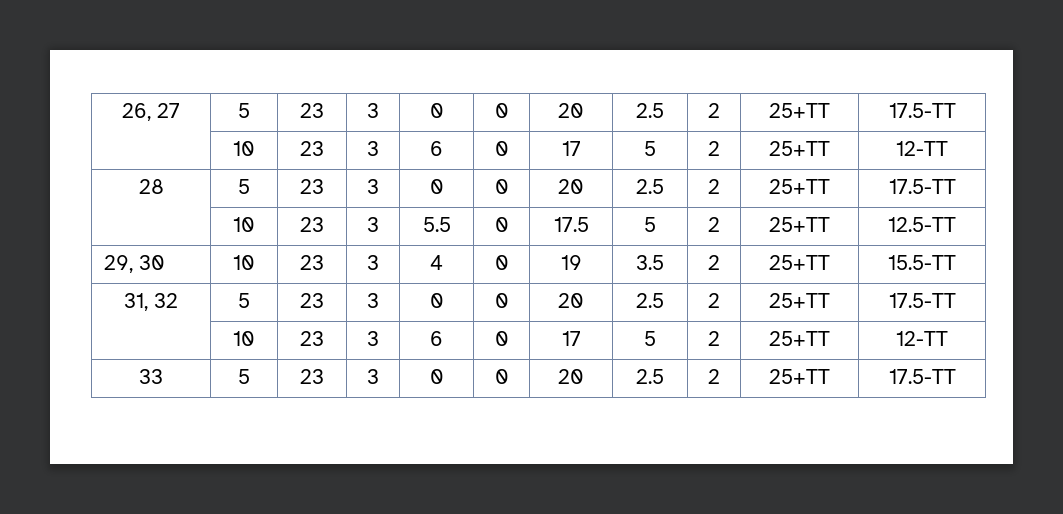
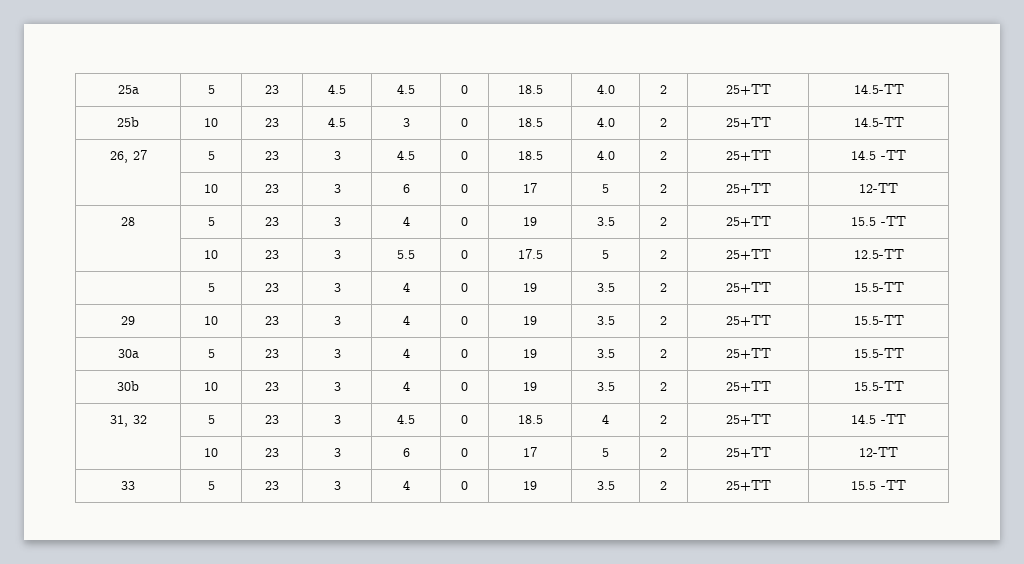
+ 25a | 5 | 23 | 4.5 | 4.5 | 0 | 18.5 | 4.0 | 2 | 25+TT | 14.5-TT
+ 25b | 10 | 23 | 4.5 | 3 | 0 | 18.5 | 4.0 | 2 | 25+TT | 14.5-TT
- 26, 27 | 5 | 23 | 3 | 0 | 0 | 20 | 2.5 | 2 | 25+TT | 17.5-TT
+ 26, 27 | 5 | 23 | 3 | 4.5 | 0 | 18.5 | 4.0 | 2 | 25+TT | 14.5 -TT
- 28 | 5 | 23 | 3 | 0 | 0 | 20 | 2.5 | 2 | 25+TT | 17.5-TT
+ 28 | 5 | 23 | 3 | 4 | 0 | 19 | 3.5 | 2 | 25+TT | 15.5 -TT
  | 10 | 23 | 3 | 5.5 | 0 | 17.5 | 5 | 2 | 25+TT | 12.5-TT
- 29, 30 | 10 | 23 | 3 | 4 | 0 | 19 | 3.5 | 2 | 25+TT | 15.5-TT
+ | 5 | 23 | 3 | 4 | 0 | 19 | 3.5 | 2 | 25+TT | 15.5-TT
+ 29 | 10 | 23 | 3 | 4 | 0 | 19 | 3.5 | 2 | 25+TT | 15.5-TT
+ 30a | 5 | 23 | 3 | 4 | 0 | 19 | 3.5 | 2 | 25+TT | 15.5-TT
+ 30b | 10 | 23 | 3 | 4 | 0 | 19 | 3.5 | 2 | 25+TT | 15.5-TT
- 31, 32 | 5 | 23 | 3 | 0 | 0 | 20 | 2.5 | 2 | 25+TT | 17.5-TT
+ 31, 32 | 5 | 23 | 3 | 4.5 | 0 | 18.5 | 4 | 2 | 25+TT | 14.5 -TT
- 33 | 5 | 23 | 3 | 0 | 0 | 20 | 2.5 | 2 | 25+TT | 17.5-TT
+ 33 | 5 | 23 | 3 | 4 | 0 | 19 | 3.5 | 2 | 25+TT | 15.5 -TT

